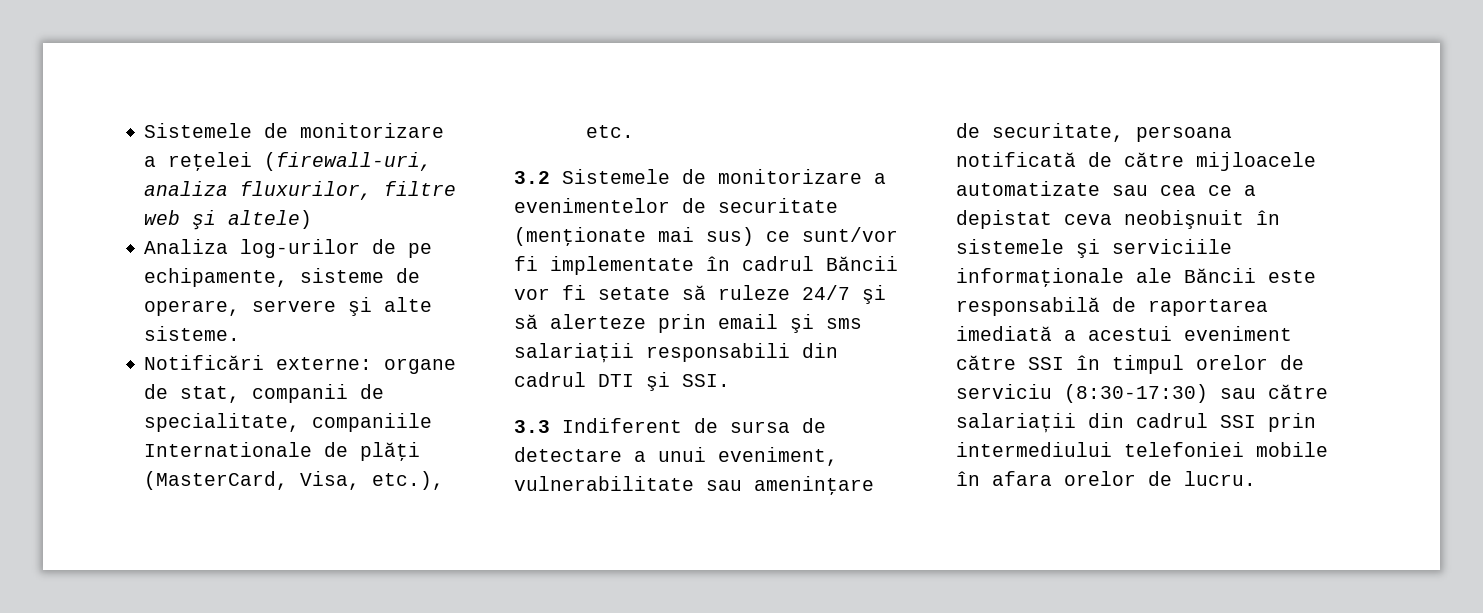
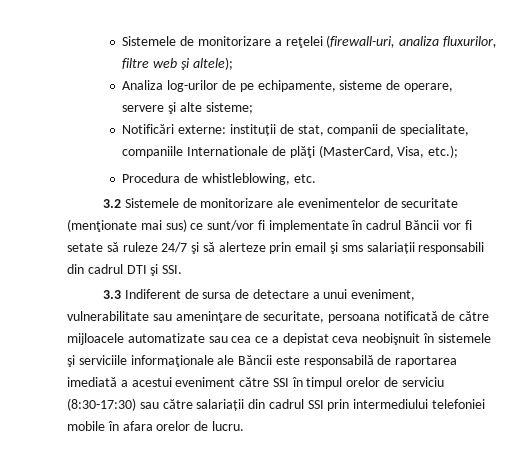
- Sistemele de monitorizare a reţelei (firewall-uri, analiza fluxurilor, filtre web şi altele)
+ Sistemele de monitorizare a reţelei (firewall-uri, analiza fluxurilor, filtre web şi altele);
- Analiza log-urilor de pe echipamente, sisteme de operare, servere şi alte sisteme.
+ Analiza log-urilor de pe echipamente, sisteme de operare, servere şi alte sisteme;
- Notificări externe: organe de stat, companii de specialitate, companiile Internationale de plăţi (MasterCard, Visa, etc.), etc.
+ Notificări externe: instituții de stat, companii de specialitate, companiile Internationale de plăţi (MasterCard, Visa, etc.);
+ Procedura de whistleblowing, etc.
- 3.2 Sistemele de monitorizare a evenimentelor de securitate (menţionate mai sus) ce sunt/vor fi implementate în cadrul Băncii vor fi setate să ruleze 24/7 şi să alerteze prin email şi sms salariații responsabili din cadrul DTI şi SSI.
+ 3.2 Sistemele de monitorizare ale evenimentelor de securitate (menţionate mai sus) ce sunt/vor fi implementate în cadrul Băncii vor fi setate să ruleze 24/7 şi să alerteze prin email şi sms salariații responsabili din cadrul DTI şi SSI.

